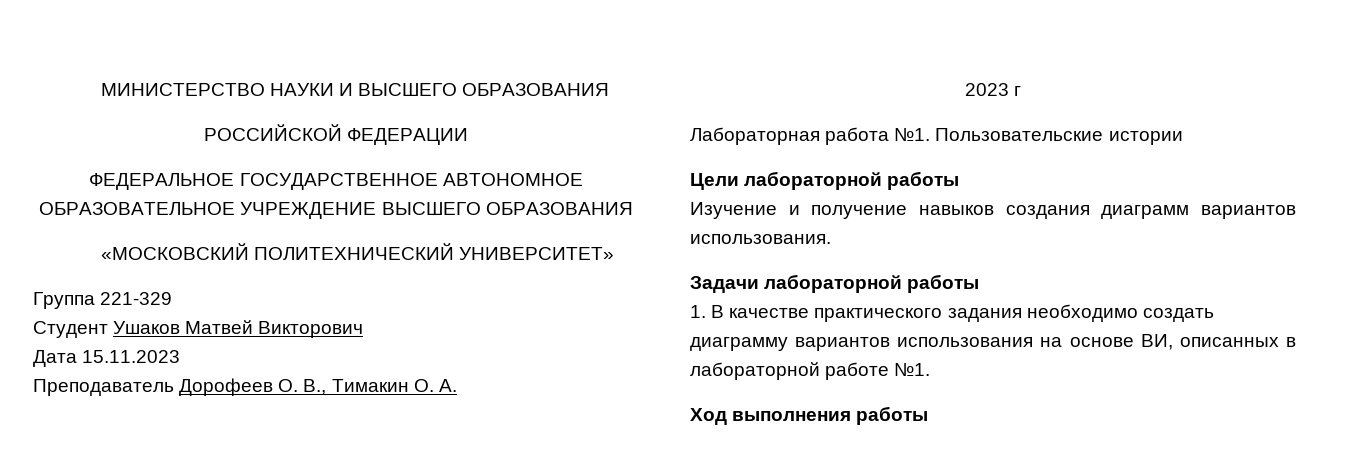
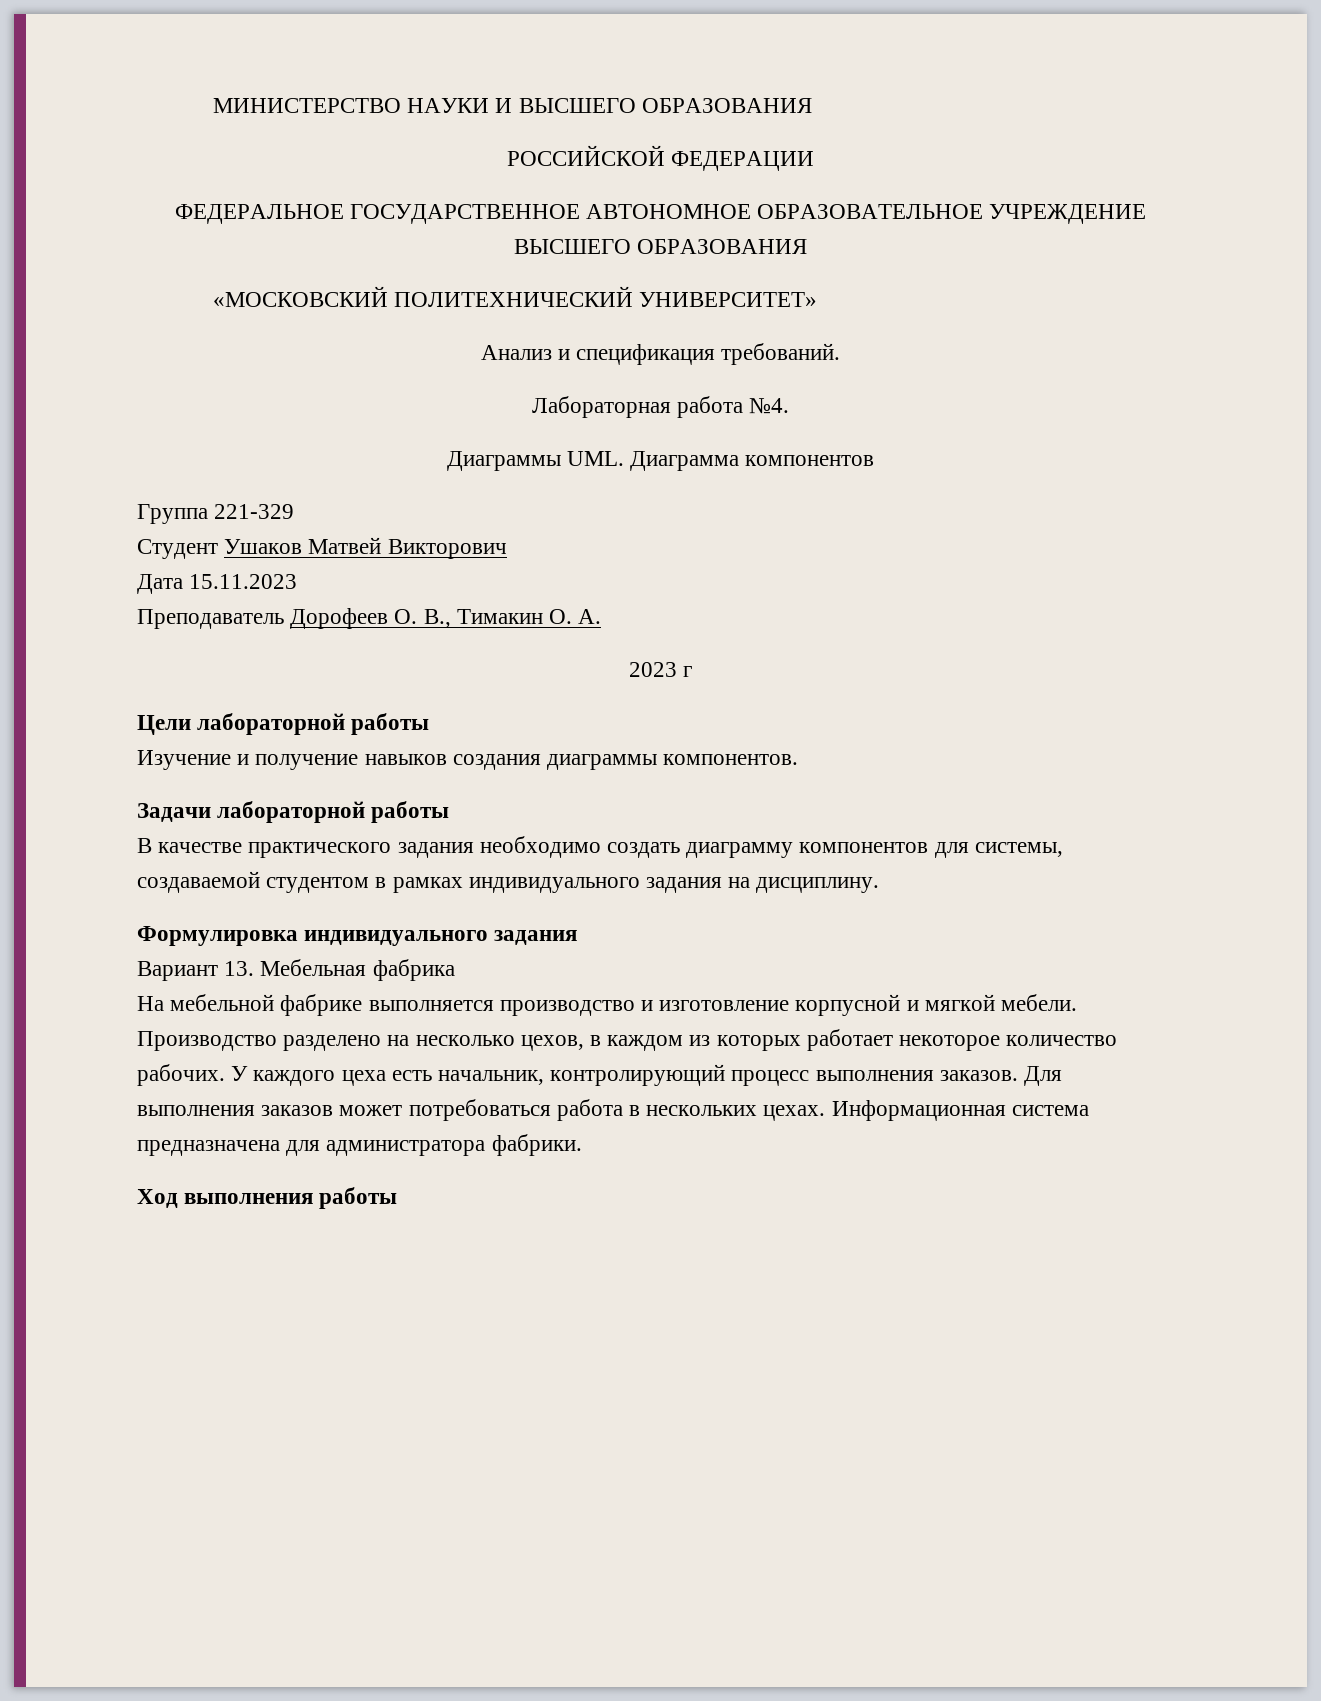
+ Анализ и спецификация требований.
+ Лабораторная работа №4.
+ Диаграммы UML. Диаграмма компонентов
- Лабораторная работа №1. Пользовательские истории
- Изучение и получение навыков создания диаграмм вариантов использования.
+ Изучение и получение навыков создания диаграммы компонентов.
- 1. В качестве практического задания необходимо создать диаграмму вариантов использования на основе ВИ, описанных в лабораторной работе №1.
+ В качестве практического задания необходимо создать диаграмму компонентов для системы, создаваемой студентом в рамках индивидуального задания на дисциплину.
+ Формулировка индивидуального задания
+ Вариант 13. Мебельная фабрика
+ На мебельной фабрике выполняется производство и изготовление корпусной и мягкой мебели. Производство разделено на несколько цехов, в каждом из которых работает некоторое количество рабочих. У каждого цеха есть начальник, контролирующий процесс выполнения заказов. Для выполнения заказов может потребоваться работа в нескольких цехах. Информационная система предназначена для администратора фабрики.

